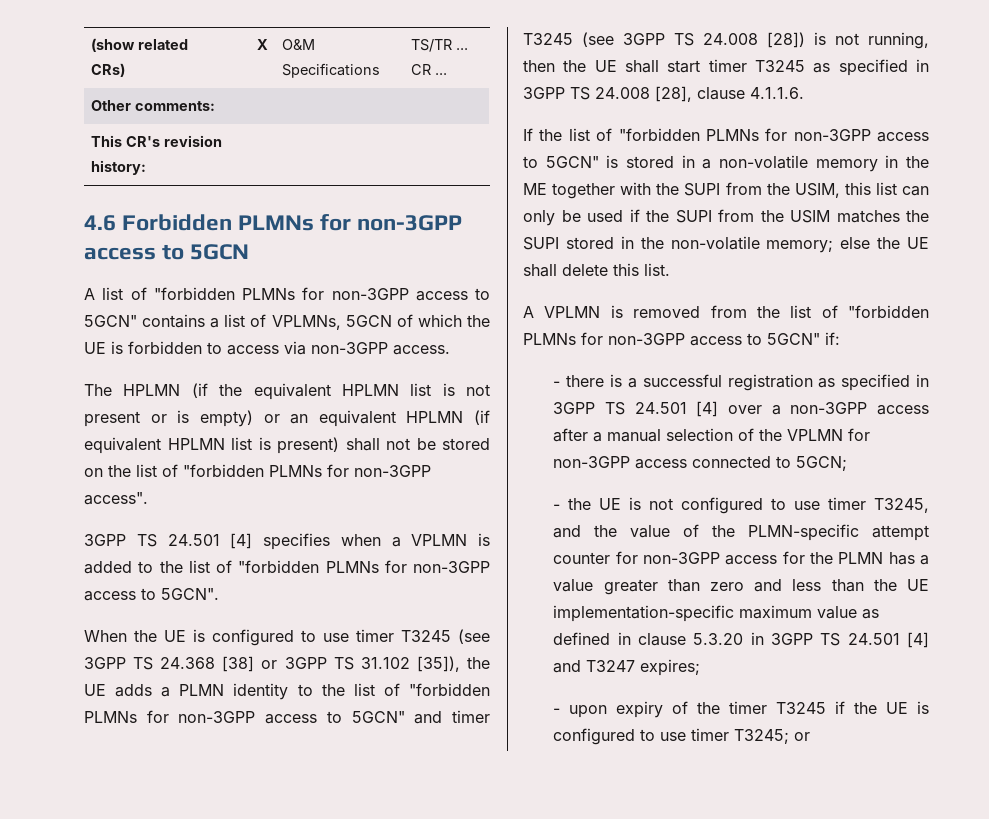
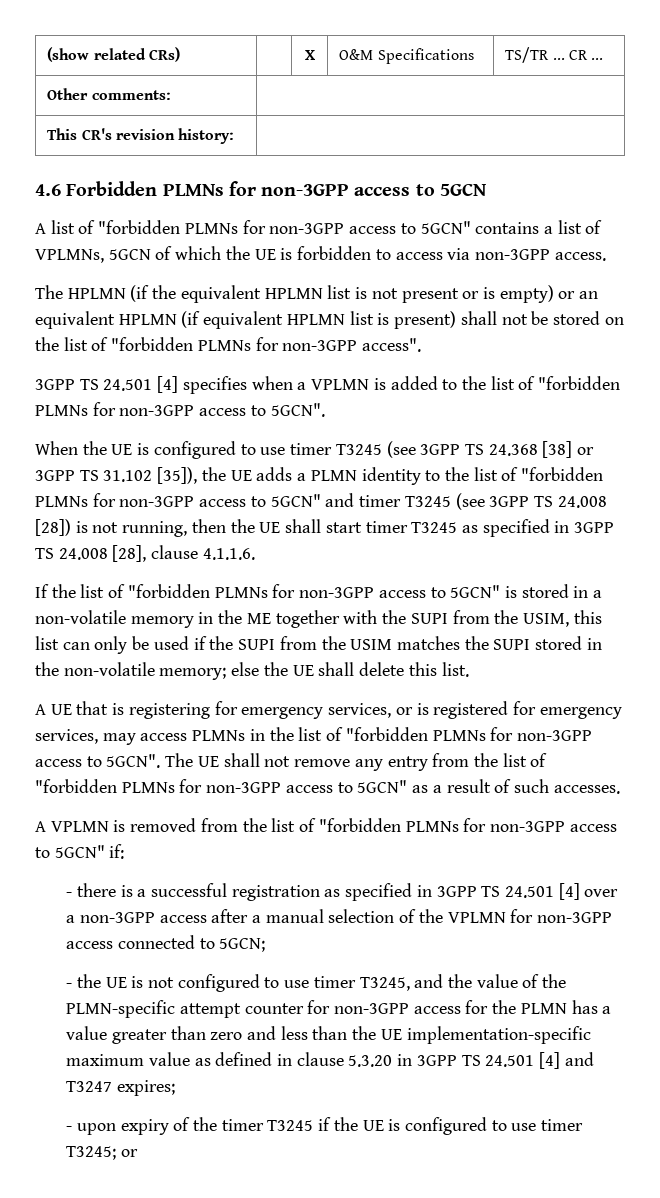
+ A UE that is registering for emergency services, or is registered for emergency services, may access PLMNs in the list of "forbidden PLMNs for non-3GPP access to 5GCN". The UE shall not remove any entry from the list of "forbidden PLMNs for non-3GPP access to 5GCN" as a result of such accesses.

